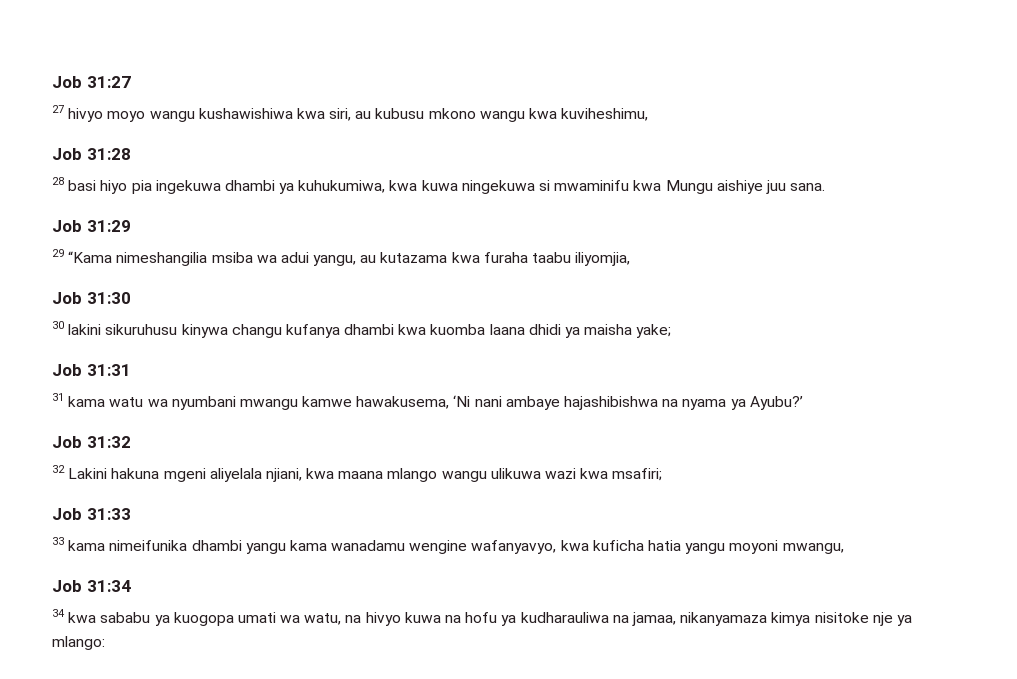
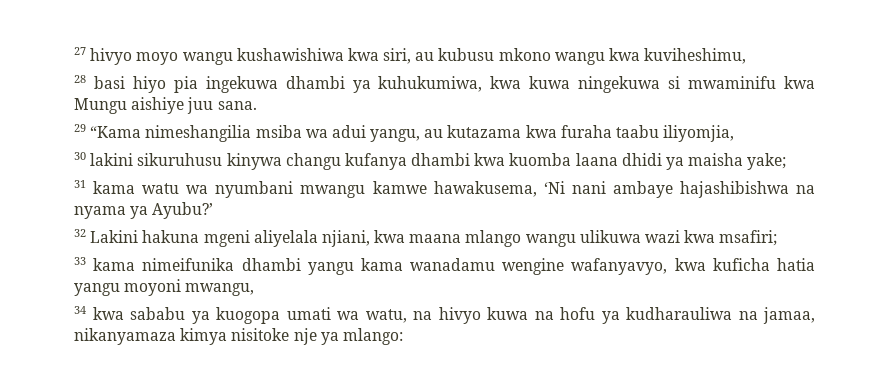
- Job 31:27
- Job 31:28
- Job 31:29
- Job 31:30
- Job 31:31
- Job 31:32
- Job 31:33
- Job 31:34

